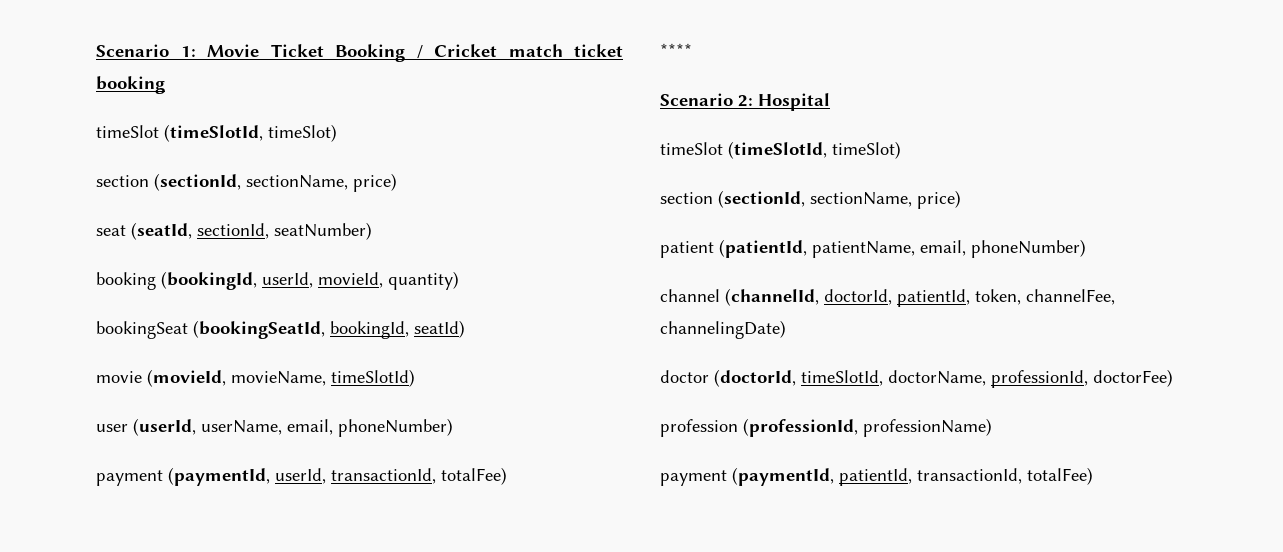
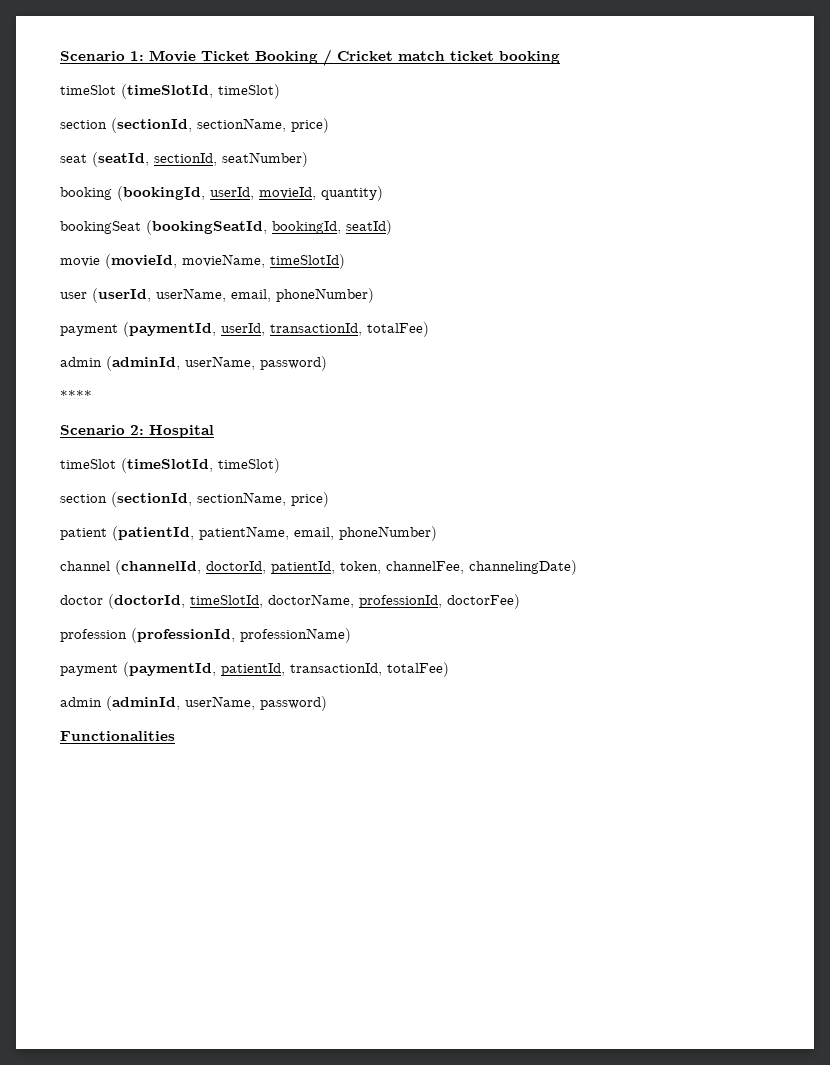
  payment (paymentId, userId, transactionId, totalFee)
+ admin (adminId, userName, password)
  payment (paymentId, patientId, transactionId, totalFee)
+ admin (adminId, userName, password)
+ Functionalities

